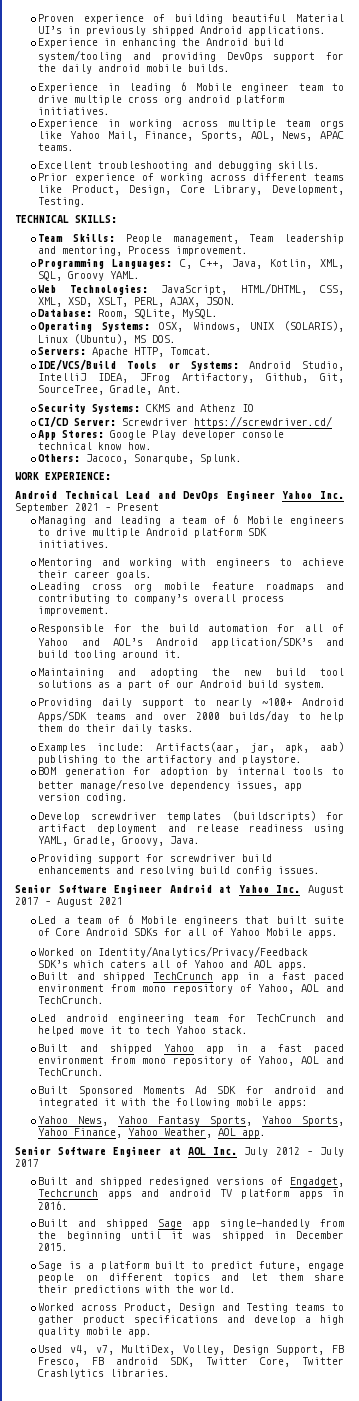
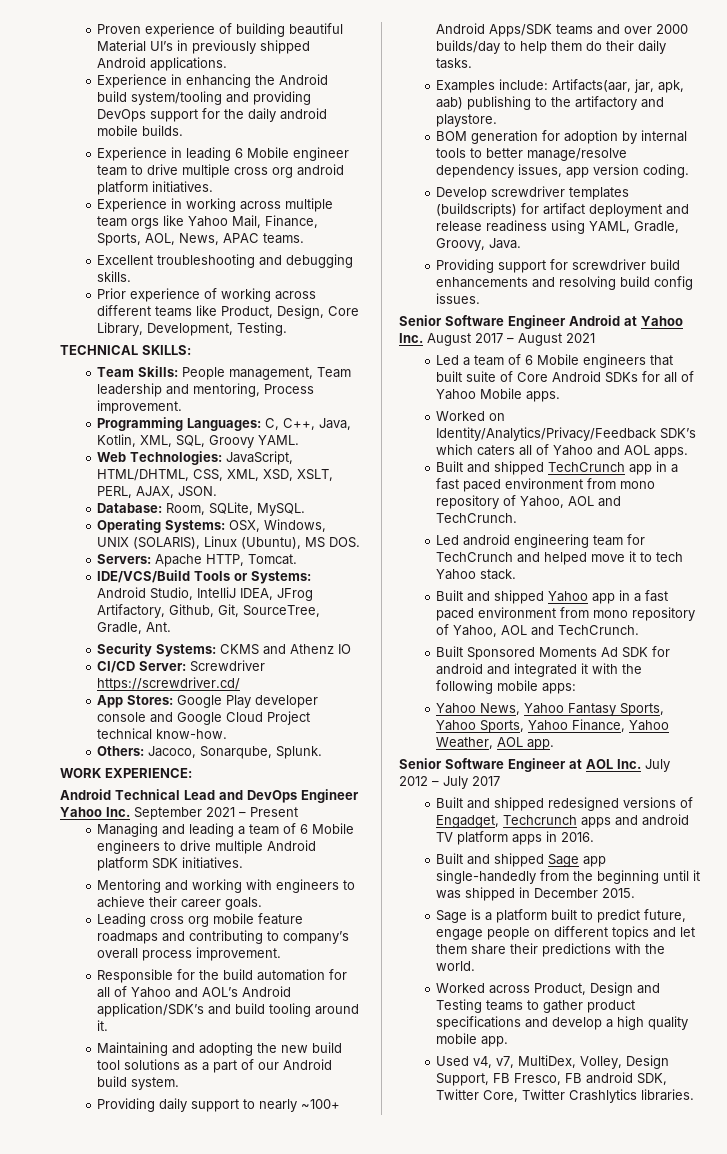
- App Stores: Google Play developer console technical know how.
+ App Stores: Google Play developer console and Google Cloud Project technical know-how.

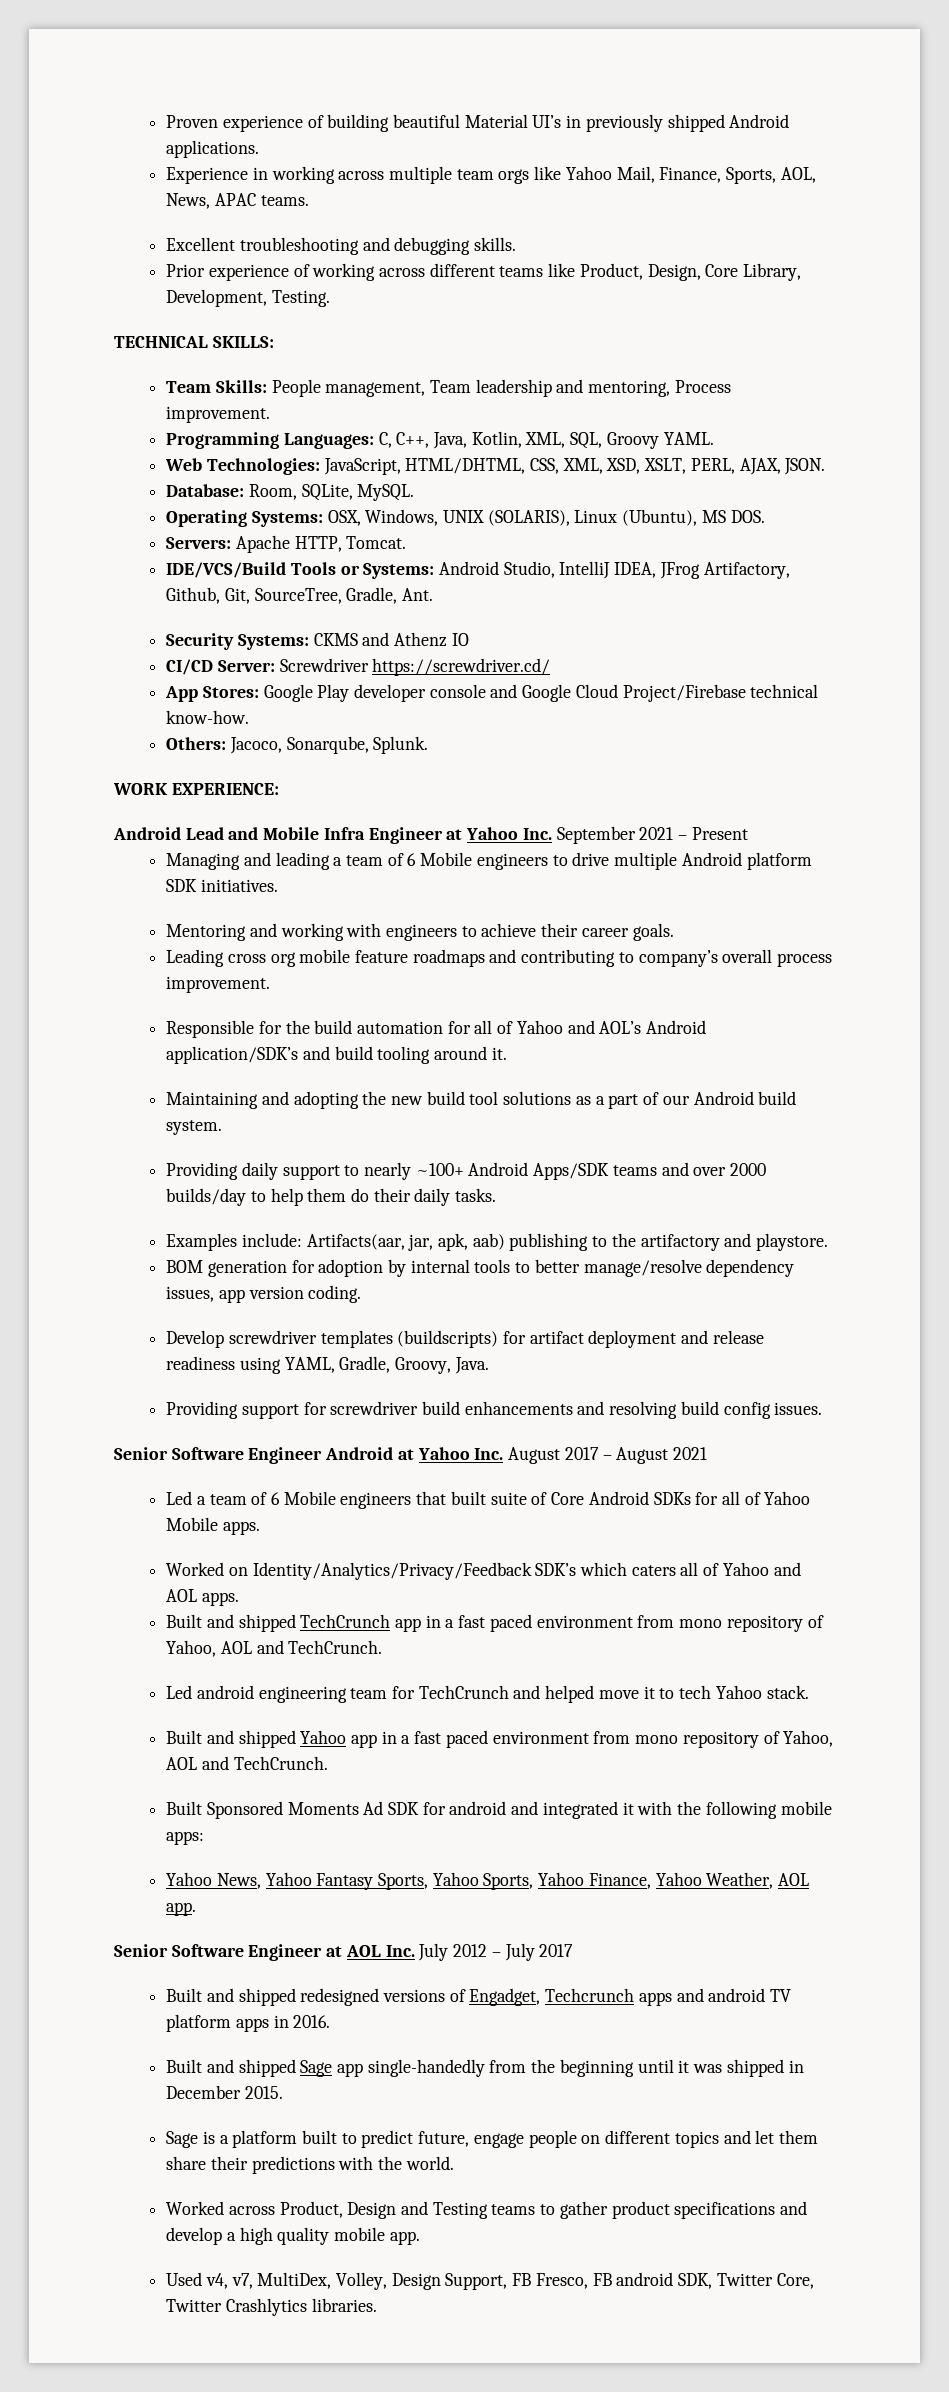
- Experience in enhancing the Android build system/tooling and providing DevOps support for the daily android mobile builds.
- Experience in leading 6 Mobile engineer team to drive multiple cross org android platform initiatives.
- App Stores: Google Play developer console and Google Cloud Project technical know-how.
+ App Stores: Google Play developer console and Google Cloud Project/Firebase technical know-how.
- Android Technical Lead and DevOps Engineer Yahoo Inc. September 2021 – Present
+ Android Lead and Mobile Infra Engineer at Yahoo Inc. September 2021 – Present

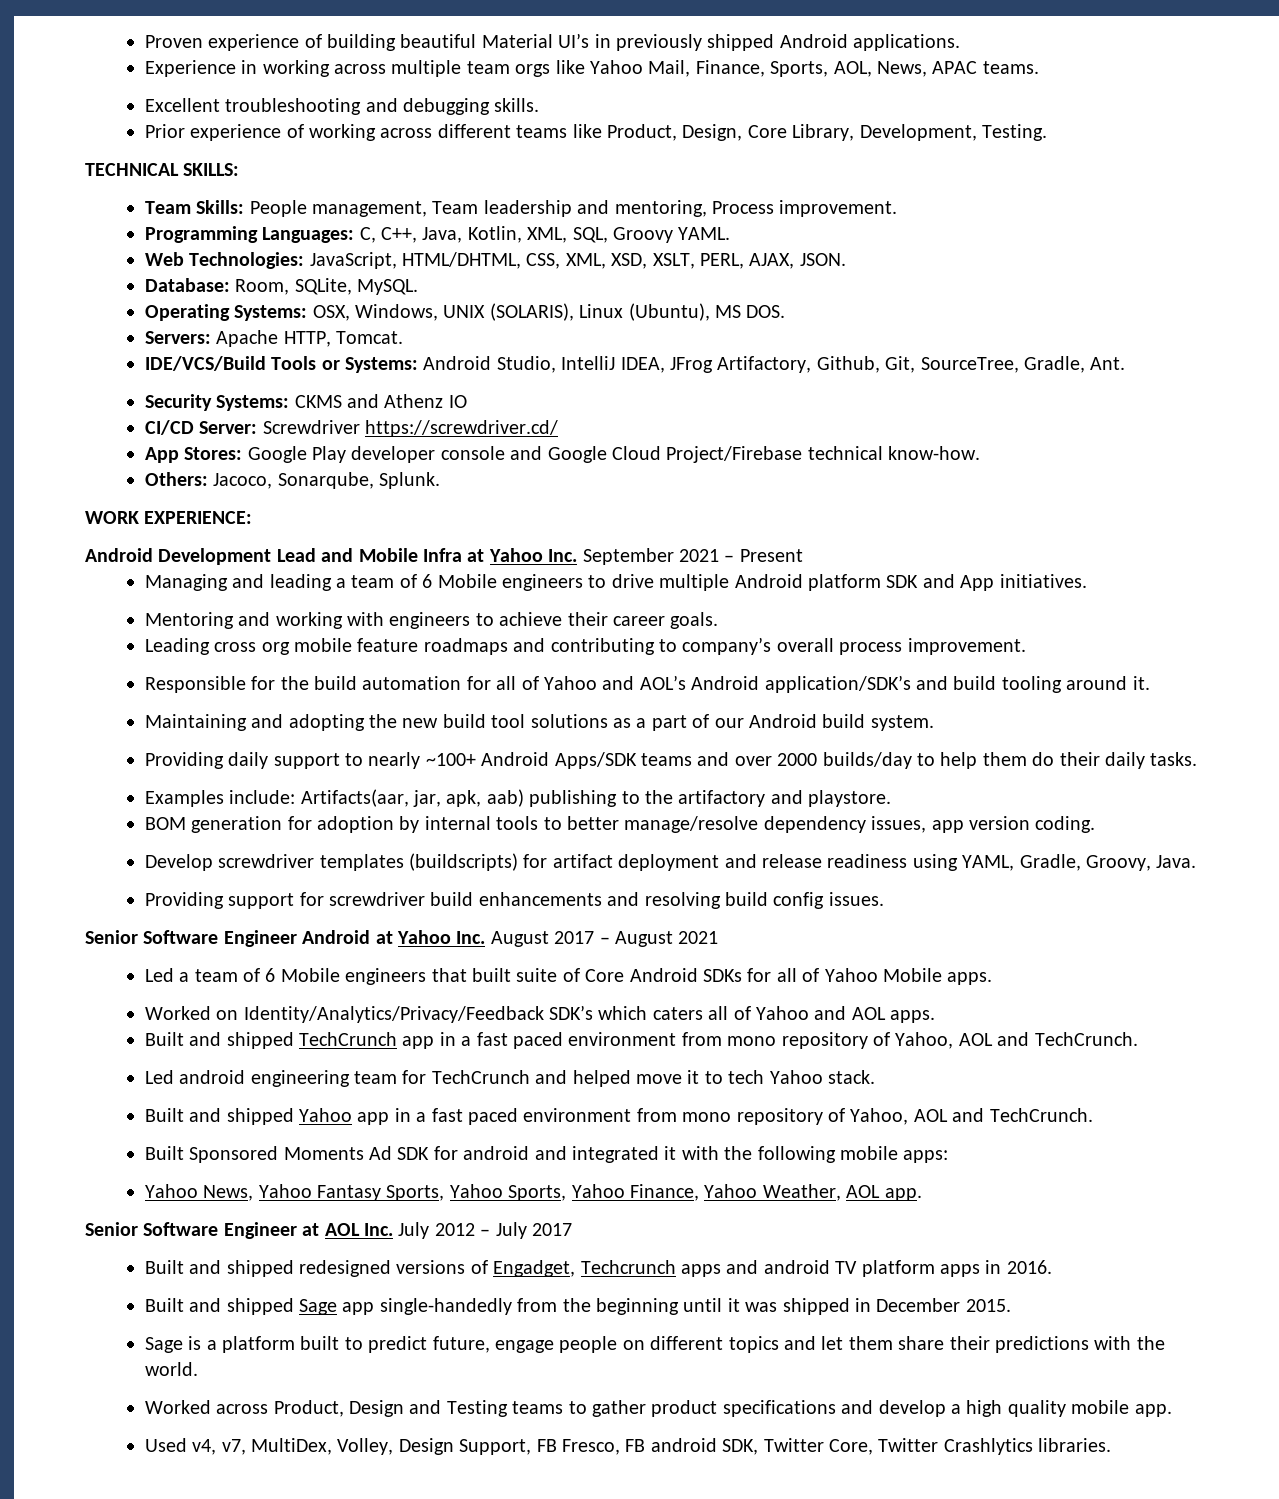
- Android Lead and Mobile Infra Engineer at Yahoo Inc. September 2021 – Present
+ Android Development Lead and Mobile Infra at Yahoo Inc. September 2021 – Present
- Managing and leading a team of 6 Mobile engineers to drive multiple Android platform SDK initiatives.
+ Managing and leading a team of 6 Mobile engineers to drive multiple Android platform SDK and App initiatives.

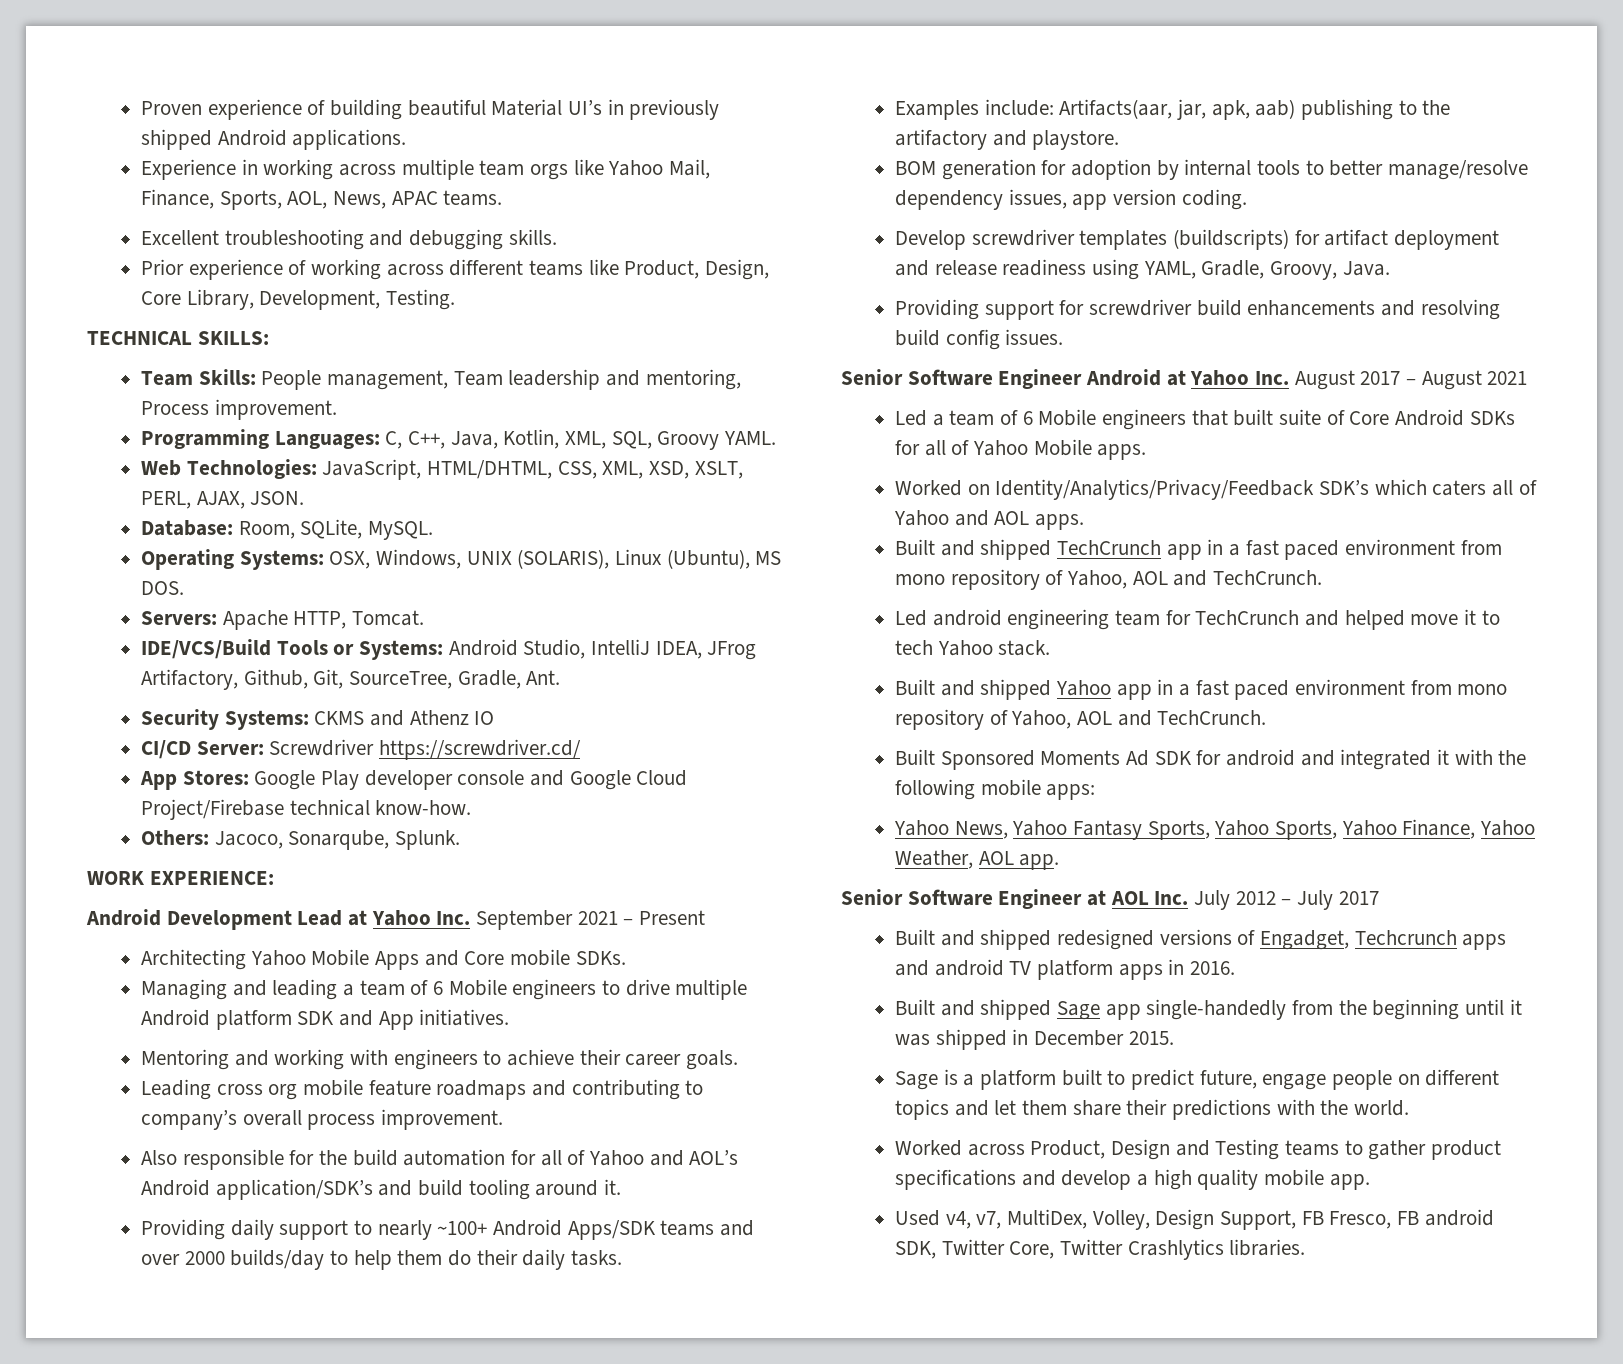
- Android Development Lead and Mobile Infra at Yahoo Inc. September 2021 – Present
+ Android Development Lead at Yahoo Inc. September 2021 – Present
+ Architecting Yahoo Mobile Apps and Core mobile SDKs.
- Responsible for the build automation for all of Yahoo and AOL’s Android application/SDK’s and build tooling around it.
+ Also responsible for the build automation for all of Yahoo and AOL’s Android application/SDK’s and build tooling around it.
- Maintaining and adopting the new build tool solutions as a part of our Android build system.

